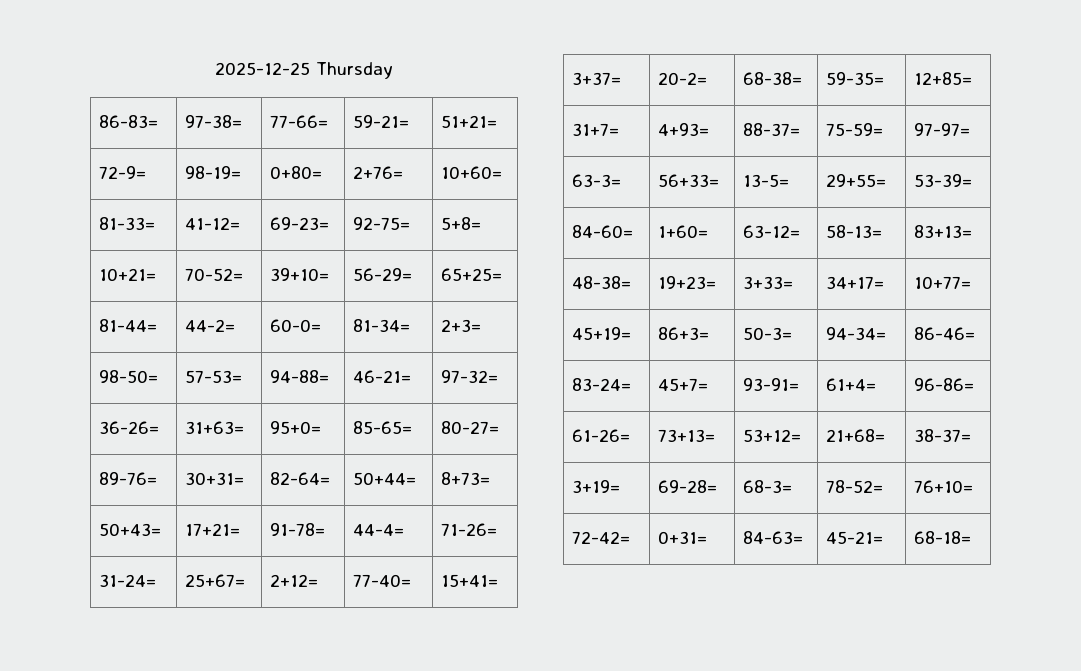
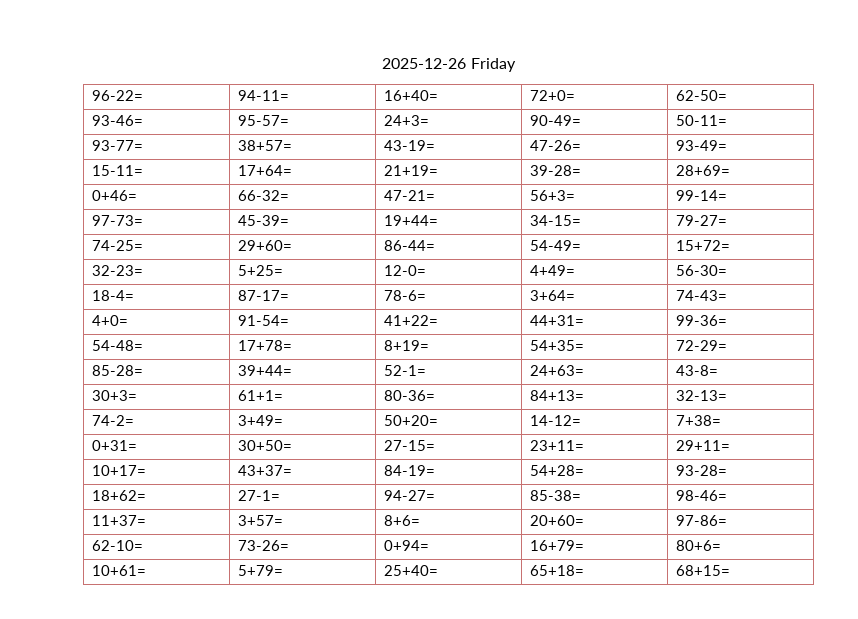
- 2025-12-25 Thursday
- 86-83= | 97-38= | 77-66= | 59-21= | 51+21=
- 72-9= | 98-19= | 0+80= | 2+76= | 10+60=
- 81-33= | 41-12= | 69-23= | 92-75= | 5+8=
- 10+21= | 70-52= | 39+10= | 56-29= | 65+25=
- 81-44= | 44-2= | 60-0= | 81-34= | 2+3=
- 98-50= | 57-53= | 94-88= | 46-21= | 97-32=
- 36-26= | 31+63= | 95+0= | 85-65= | 80-27=
- 89-76= | 30+31= | 82-64= | 50+44= | 8+73=
- 50+43= | 17+21= | 91-78= | 44-4= | 71-26=
- 31-24= | 25+67= | 2+12= | 77-40= | 15+41=
- 3+37= | 20-2= | 68-38= | 59-35= | 12+85=
- 31+7= | 4+93= | 88-37= | 75-59= | 97-97=
- 63-3= | 56+33= | 13-5= | 29+55= | 53-39=
- 84-60= | 1+60= | 63-12= | 58-13= | 83+13=
- 48-38= | 19+23= | 3+33= | 34+17= | 10+77=
- 45+19= | 86+3= | 50-3= | 94-34= | 86-46=
- 83-24= | 45+7= | 93-91= | 61+4= | 96-86=
- 61-26= | 73+13= | 53+12= | 21+68= | 38-37=
- 3+19= | 69-28= | 68-3= | 78-52= | 76+10=
- 72-42= | 0+31= | 84-63= | 45-21= | 68-18=
+ 2025-12-26 Friday
+ 96-22= | 94-11= | 16+40= | 72+0= | 62-50=
+ 93-46= | 95-57= | 24+3= | 90-49= | 50-11=
+ 93-77= | 38+57= | 43-19= | 47-26= | 93-49=
+ 15-11= | 17+64= | 21+19= | 39-28= | 28+69=
+ 0+46= | 66-32= | 47-21= | 56+3= | 99-14=
+ 97-73= | 45-39= | 19+44= | 34-15= | 79-27=
+ 74-25= | 29+60= | 86-44= | 54-49= | 15+72=
+ 32-23= | 5+25= | 12-0= | 4+49= | 56-30=
+ 18-4= | 87-17= | 78-6= | 3+64= | 74-43=
+ 4+0= | 91-54= | 41+22= | 44+31= | 99-36=
+ 54-48= | 17+78= | 8+19= | 54+35= | 72-29=
+ 85-28= | 39+44= | 52-1= | 24+63= | 43-8=
+ 30+3= | 61+1= | 80-36= | 84+13= | 32-13=
+ 74-2= | 3+49= | 50+20= | 14-12= | 7+38=
+ 0+31= | 30+50= | 27-15= | 23+11= | 29+11=
+ 10+17= | 43+37= | 84-19= | 54+28= | 93-28=
+ 18+62= | 27-1= | 94-27= | 85-38= | 98-46=
+ 11+37= | 3+57= | 8+6= | 20+60= | 97-86=
+ 62-10= | 73-26= | 0+94= | 16+79= | 80+6=
+ 10+61= | 5+79= | 25+40= | 65+18= | 68+15=

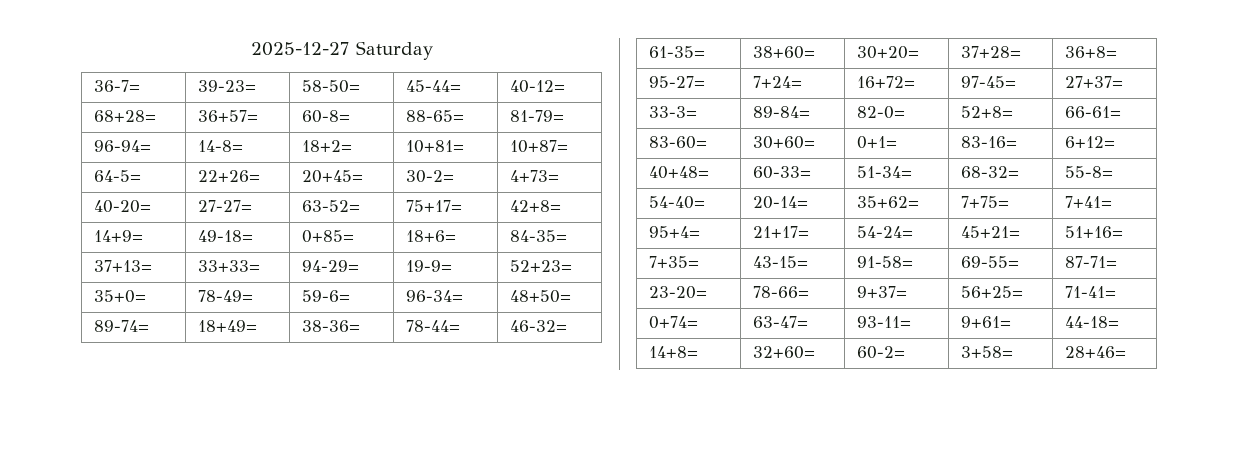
- 2025-12-26 Friday
- 96-22= | 94-11= | 16+40= | 72+0= | 62-50=
- 93-46= | 95-57= | 24+3= | 90-49= | 50-11=
- 93-77= | 38+57= | 43-19= | 47-26= | 93-49=
- 15-11= | 17+64= | 21+19= | 39-28= | 28+69=
- 0+46= | 66-32= | 47-21= | 56+3= | 99-14=
- 97-73= | 45-39= | 19+44= | 34-15= | 79-27=
- 74-25= | 29+60= | 86-44= | 54-49= | 15+72=
- 32-23= | 5+25= | 12-0= | 4+49= | 56-30=
- 18-4= | 87-17= | 78-6= | 3+64= | 74-43=
- 4+0= | 91-54= | 41+22= | 44+31= | 99-36=
- 54-48= | 17+78= | 8+19= | 54+35= | 72-29=
- 85-28= | 39+44= | 52-1= | 24+63= | 43-8=
- 30+3= | 61+1= | 80-36= | 84+13= | 32-13=
- 74-2= | 3+49= | 50+20= | 14-12= | 7+38=
- 0+31= | 30+50= | 27-15= | 23+11= | 29+11=
- 10+17= | 43+37= | 84-19= | 54+28= | 93-28=
- 18+62= | 27-1= | 94-27= | 85-38= | 98-46=
- 11+37= | 3+57= | 8+6= | 20+60= | 97-86=
- 62-10= | 73-26= | 0+94= | 16+79= | 80+6=
- 10+61= | 5+79= | 25+40= | 65+18= | 68+15=
+ 2025-12-27 Saturday
+ 36-7= | 39-23= | 58-50= | 45-44= | 40-12=
+ 68+28= | 36+57= | 60-8= | 88-65= | 81-79=
+ 96-94= | 14-8= | 18+2= | 10+81= | 10+87=
+ 64-5= | 22+26= | 20+45= | 30-2= | 4+73=
+ 40-20= | 27-27= | 63-52= | 75+17= | 42+8=
+ 14+9= | 49-18= | 0+85= | 18+6= | 84-35=
+ 37+13= | 33+33= | 94-29= | 19-9= | 52+23=
+ 35+0= | 78-49= | 59-6= | 96-34= | 48+50=
+ 89-74= | 18+49= | 38-36= | 78-44= | 46-32=
+ 61-35= | 38+60= | 30+20= | 37+28= | 36+8=
+ 95-27= | 7+24= | 16+72= | 97-45= | 27+37=
+ 33-3= | 89-84= | 82-0= | 52+8= | 66-61=
+ 83-60= | 30+60= | 0+1= | 83-16= | 6+12=
+ 40+48= | 60-33= | 51-34= | 68-32= | 55-8=
+ 54-40= | 20-14= | 35+62= | 7+75= | 7+41=
+ 95+4= | 21+17= | 54-24= | 45+21= | 51+16=
+ 7+35= | 43-15= | 91-58= | 69-55= | 87-71=
+ 23-20= | 78-66= | 9+37= | 56+25= | 71-41=
+ 0+74= | 63-47= | 93-11= | 9+61= | 44-18=
+ 14+8= | 32+60= | 60-2= | 3+58= | 28+46=

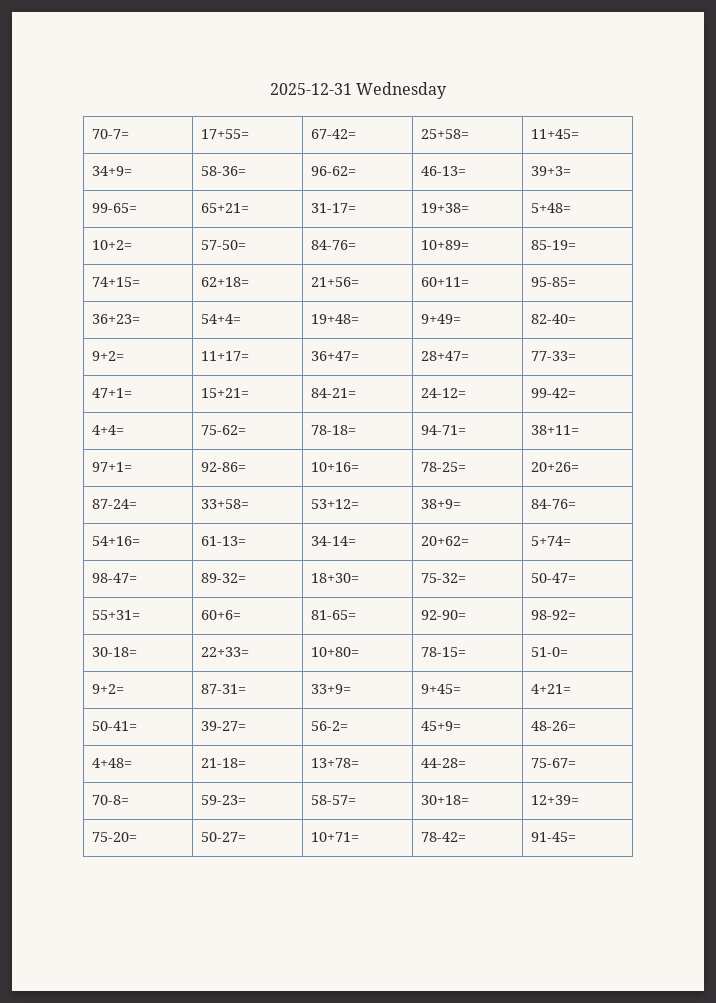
- 2025-12-27 Saturday
- 36-7= | 39-23= | 58-50= | 45-44= | 40-12=
- 68+28= | 36+57= | 60-8= | 88-65= | 81-79=
- 96-94= | 14-8= | 18+2= | 10+81= | 10+87=
- 64-5= | 22+26= | 20+45= | 30-2= | 4+73=
- 40-20= | 27-27= | 63-52= | 75+17= | 42+8=
- 14+9= | 49-18= | 0+85= | 18+6= | 84-35=
- 37+13= | 33+33= | 94-29= | 19-9= | 52+23=
- 35+0= | 78-49= | 59-6= | 96-34= | 48+50=
- 89-74= | 18+49= | 38-36= | 78-44= | 46-32=
- 61-35= | 38+60= | 30+20= | 37+28= | 36+8=
- 95-27= | 7+24= | 16+72= | 97-45= | 27+37=
- 33-3= | 89-84= | 82-0= | 52+8= | 66-61=
- 83-60= | 30+60= | 0+1= | 83-16= | 6+12=
- 40+48= | 60-33= | 51-34= | 68-32= | 55-8=
- 54-40= | 20-14= | 35+62= | 7+75= | 7+41=
- 95+4= | 21+17= | 54-24= | 45+21= | 51+16=
- 7+35= | 43-15= | 91-58= | 69-55= | 87-71=
- 23-20= | 78-66= | 9+37= | 56+25= | 71-41=
- 0+74= | 63-47= | 93-11= | 9+61= | 44-18=
- 14+8= | 32+60= | 60-2= | 3+58= | 28+46=
+ 2025-12-31 Wednesday
+ 70-7= | 17+55= | 67-42= | 25+58= | 11+45=
+ 34+9= | 58-36= | 96-62= | 46-13= | 39+3=
+ 99-65= | 65+21= | 31-17= | 19+38= | 5+48=
+ 10+2= | 57-50= | 84-76= | 10+89= | 85-19=
+ 74+15= | 62+18= | 21+56= | 60+11= | 95-85=
+ 36+23= | 54+4= | 19+48= | 9+49= | 82-40=
+ 9+2= | 11+17= | 36+47= | 28+47= | 77-33=
+ 47+1= | 15+21= | 84-21= | 24-12= | 99-42=
+ 4+4= | 75-62= | 78-18= | 94-71= | 38+11=
+ 97+1= | 92-86= | 10+16= | 78-25= | 20+26=
+ 87-24= | 33+58= | 53+12= | 38+9= | 84-76=
+ 54+16= | 61-13= | 34-14= | 20+62= | 5+74=
+ 98-47= | 89-32= | 18+30= | 75-32= | 50-47=
+ 55+31= | 60+6= | 81-65= | 92-90= | 98-92=
+ 30-18= | 22+33= | 10+80= | 78-15= | 51-0=
+ 9+2= | 87-31= | 33+9= | 9+45= | 4+21=
+ 50-41= | 39-27= | 56-2= | 45+9= | 48-26=
+ 4+48= | 21-18= | 13+78= | 44-28= | 75-67=
+ 70-8= | 59-23= | 58-57= | 30+18= | 12+39=
+ 75-20= | 50-27= | 10+71= | 78-42= | 91-45=

